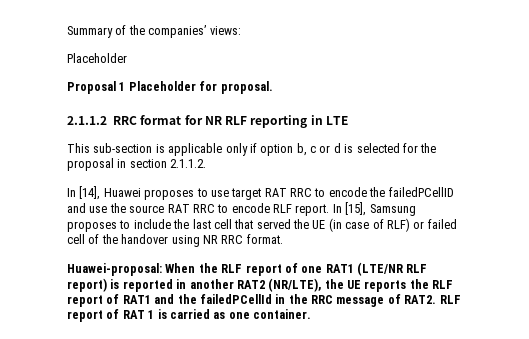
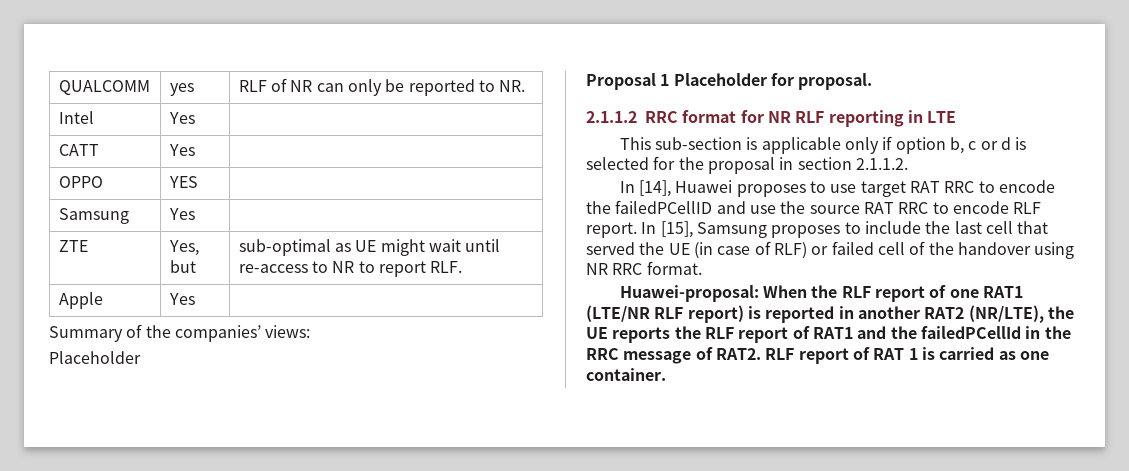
+ QUALCOMM | yes | RLF of NR can only be reported to NR.
+ Intel | Yes |
+ CATT | Yes |
+ OPPO | YES |
+ Samsung | Yes |
+ ZTE | Yes, but | sub-optimal as UE might wait until re-access to NR to report RLF.
+ Apple | Yes |

